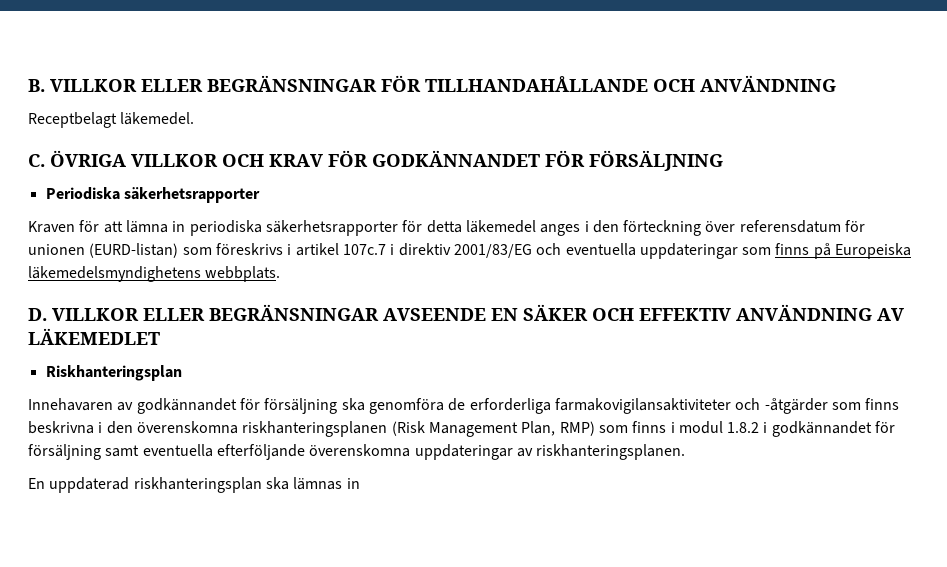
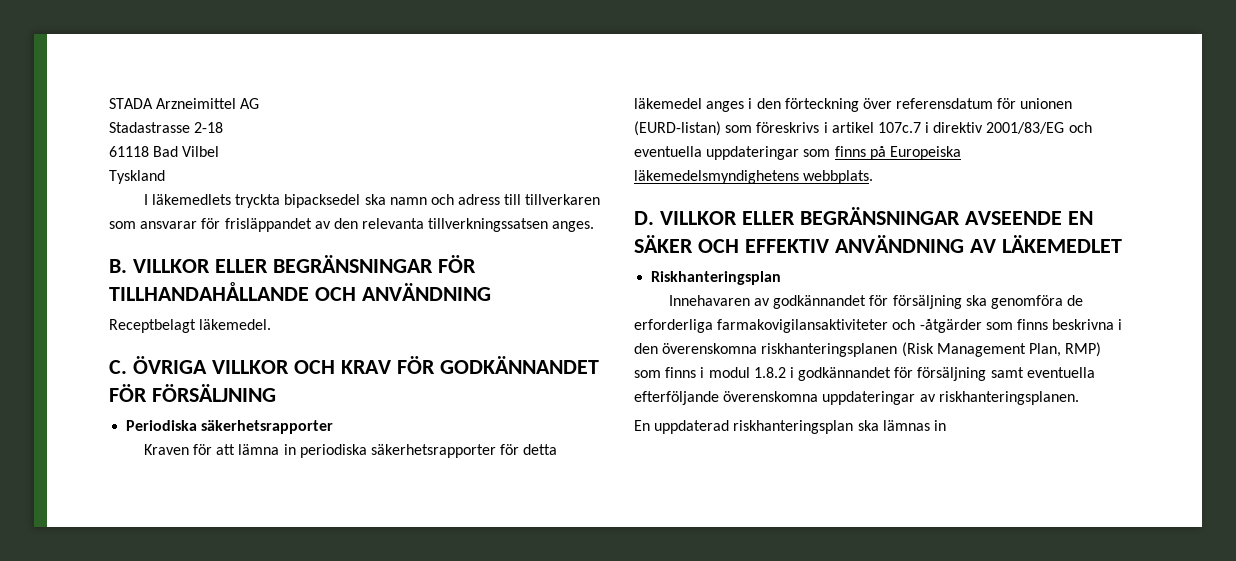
+ STADA Arzneimittel AG
+ Stadastrasse 2-18
+ 61118 Bad Vilbel
+ Tyskland
+ I läkemedlets tryckta bipacksedel ska namn och adress till tillverkaren som ansvarar för frisläppandet av den relevanta tillverkningssatsen anges.

